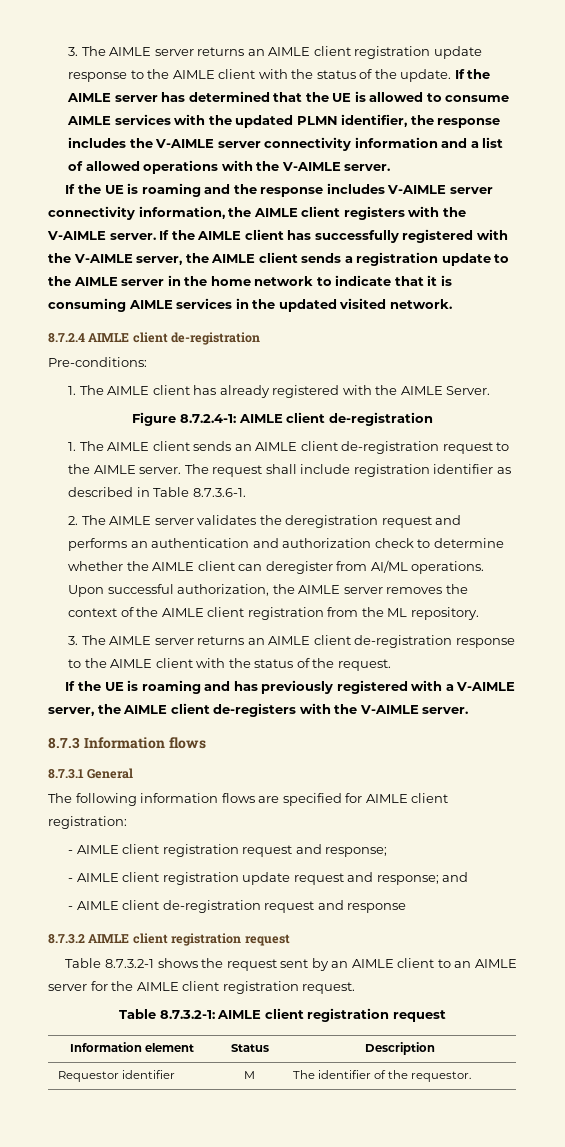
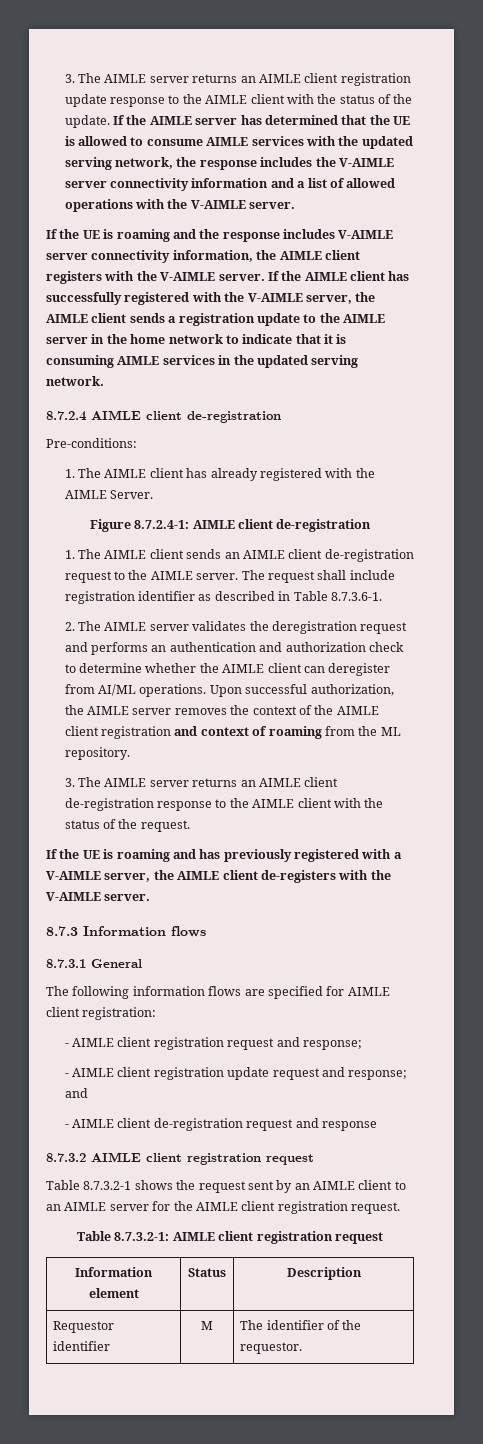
- If the AIMLE server has determined that the UE is allowed to consume AIMLE services with the updated PLMN identifier, the response includes the V-AIMLE server connectivity information and a list of allowed operations with the V-AIMLE server.
+ If the AIMLE server has determined that the UE is allowed to consume AIMLE services with the updated serving network, the response includes the V-AIMLE server connectivity information and a list of allowed operations with the V-AIMLE server.
- If the AIMLE client has successfully registered with the V-AIMLE server, the AIMLE client sends a registration update to the AIMLE server in the home network to indicate that it is consuming AIMLE services in the updated visited network.
+ If the AIMLE client has successfully registered with the V-AIMLE server, the AIMLE client sends a registration update to the AIMLE server in the home network to indicate that it is consuming AIMLE services in the updated serving network.
- Upon successful authorization, the AIMLE server removes the context of the AIMLE client registration from the ML repository.
+ Upon successful authorization, the AIMLE server removes the context of the AIMLE client registration and context of roaming from the ML repository.

